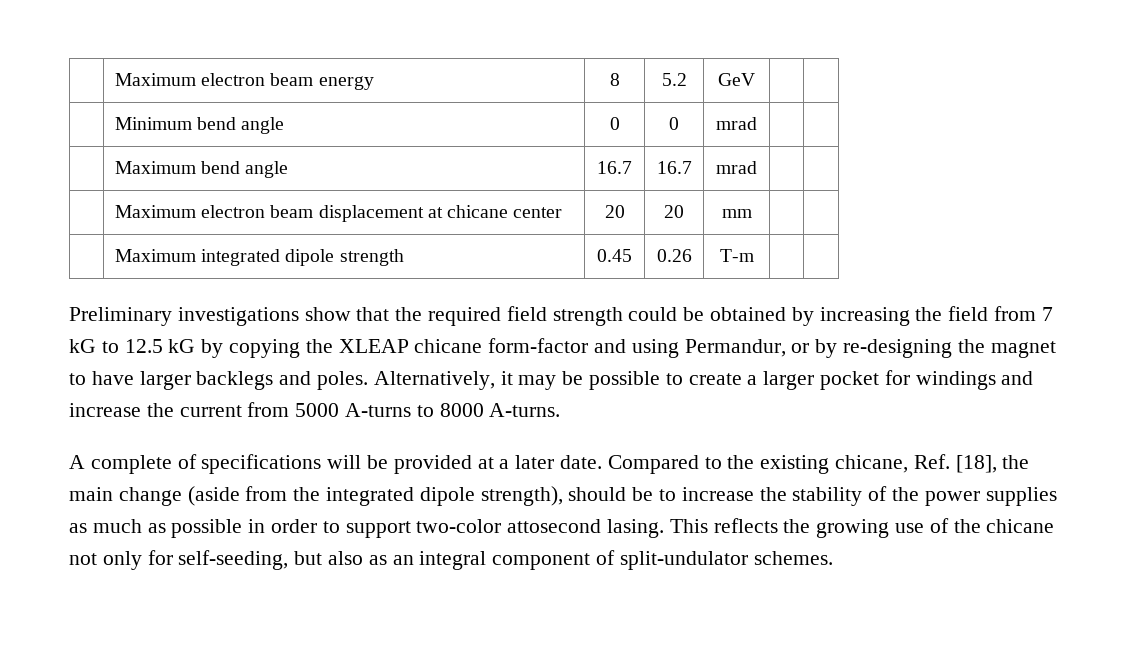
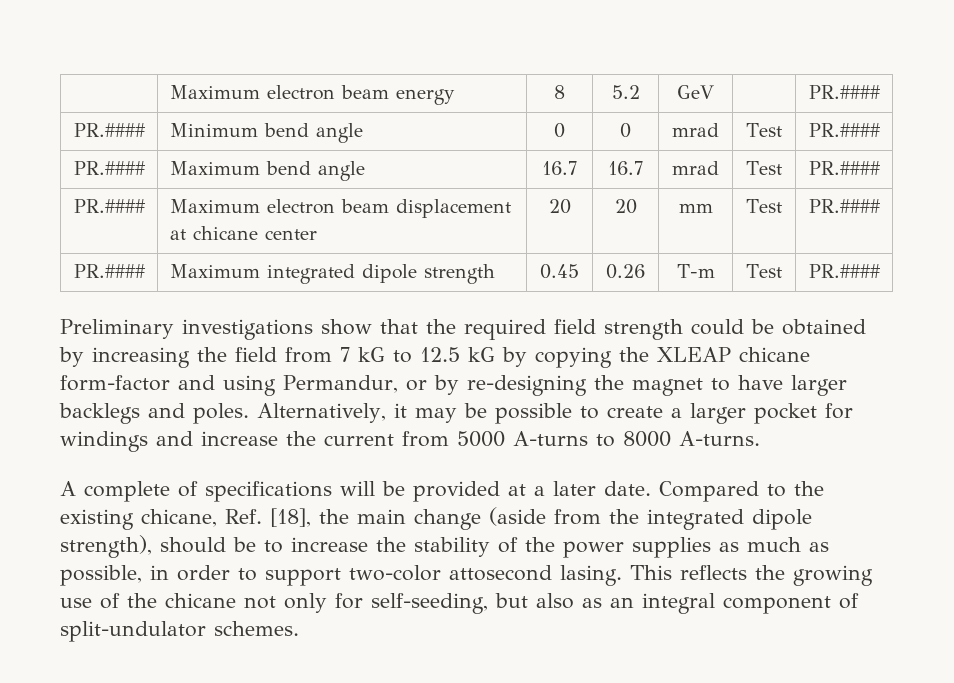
- | Maximum electron beam energy | 8 | 5.2 | GeV | |
- | Minimum bend angle | 0 | 0 | mrad | |
- | Maximum bend angle | 16.7 | 16.7 | mrad | |
- | Maximum electron beam displacement at chicane center | 20 | 20 | mm | |
- | Maximum integrated dipole strength | 0.45 | 0.26 | T-m | |
+ | Maximum electron beam energy | 8 | 5.2 | GeV | | PR.####
+ PR.#### | Minimum bend angle | 0 | 0 | mrad | Test | PR.####
+ PR.#### | Maximum bend angle | 16.7 | 16.7 | mrad | Test | PR.####
+ PR.#### | Maximum electron beam displacement at chicane center | 20 | 20 | mm | Test | PR.####
+ PR.#### | Maximum integrated dipole strength | 0.45 | 0.26 | T-m | Test | PR.####
- Compared to the existing chicane, Ref. [18], the main change (aside from the integrated dipole strength), should be to increase the stability of the power supplies as much as possible in order to support two-color attosecond lasing.
+ Compared to the existing chicane, Ref. [18], the main change (aside from the integrated dipole strength), should be to increase the stability of the power supplies as much as possible, in order to support two-color attosecond lasing.

